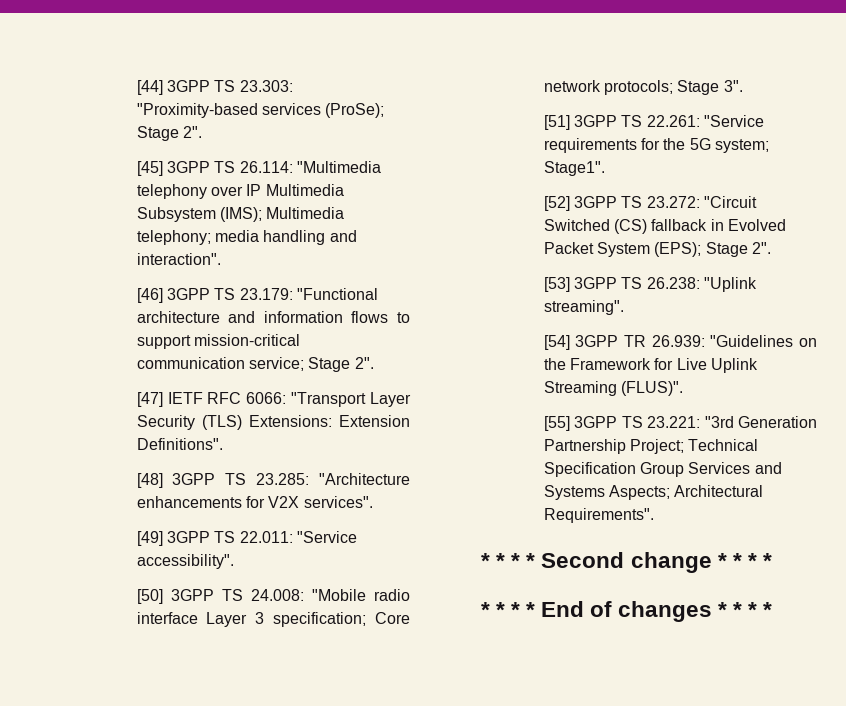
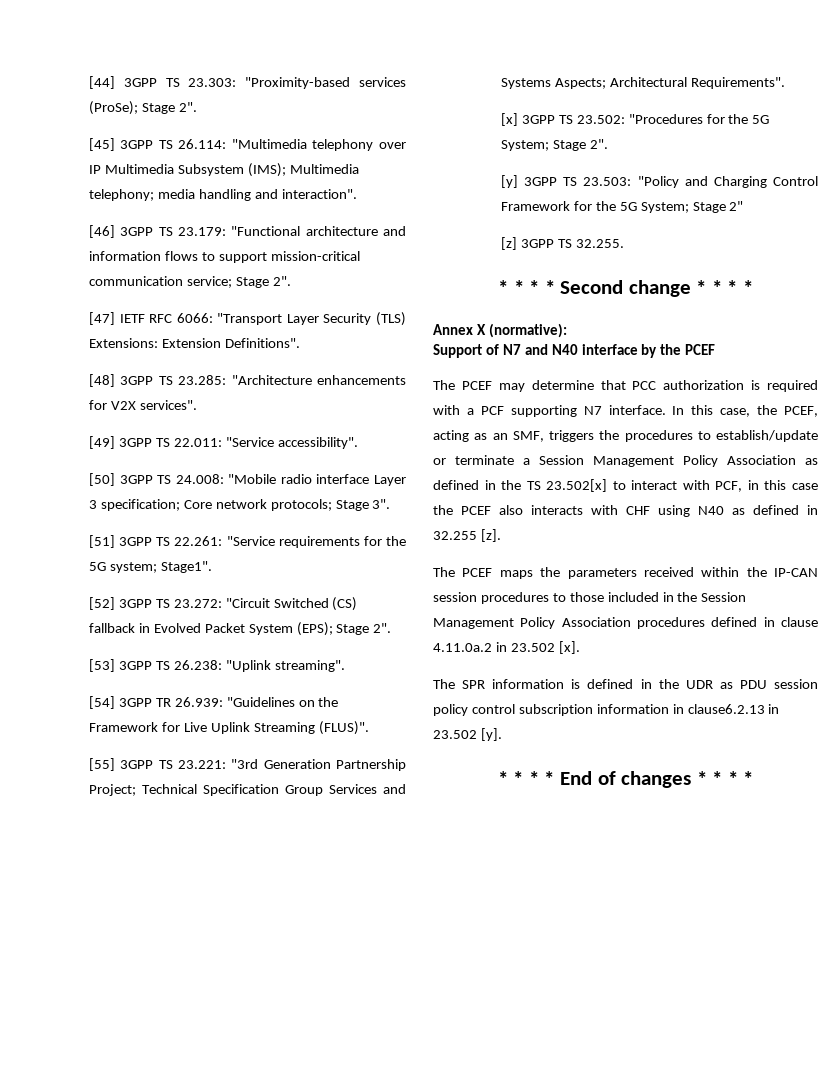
+ [x] 3GPP TS 23.502: "Procedures for the 5G System; Stage 2".
+ [y] 3GPP TS 23.503: "Policy and Charging Control Framework for the 5G System; Stage 2"
+ [z] 3GPP TS 32.255.
+ Annex X (normative):
+ Support of N7 and N40 interface by the PCEF
+ The PCEF may determine that PCC authorization is required with a PCF supporting N7 interface. In this case, the PCEF, acting as an SMF, triggers the procedures to establish/update or terminate a Session Management Policy Association as defined in the TS 23.502[x] to interact with PCF, in this case the PCEF also interacts with CHF using N40 as defined in 32.255 [z].
+ The PCEF maps the parameters received within the IP-CAN session procedures to those included in the Session Management Policy Association procedures defined in clause 4.11.0a.2 in 23.502 [x].
+ The SPR information is defined in the UDR as PDU session policy control subscription information in clause6.2.13 in 23.502 [y].

